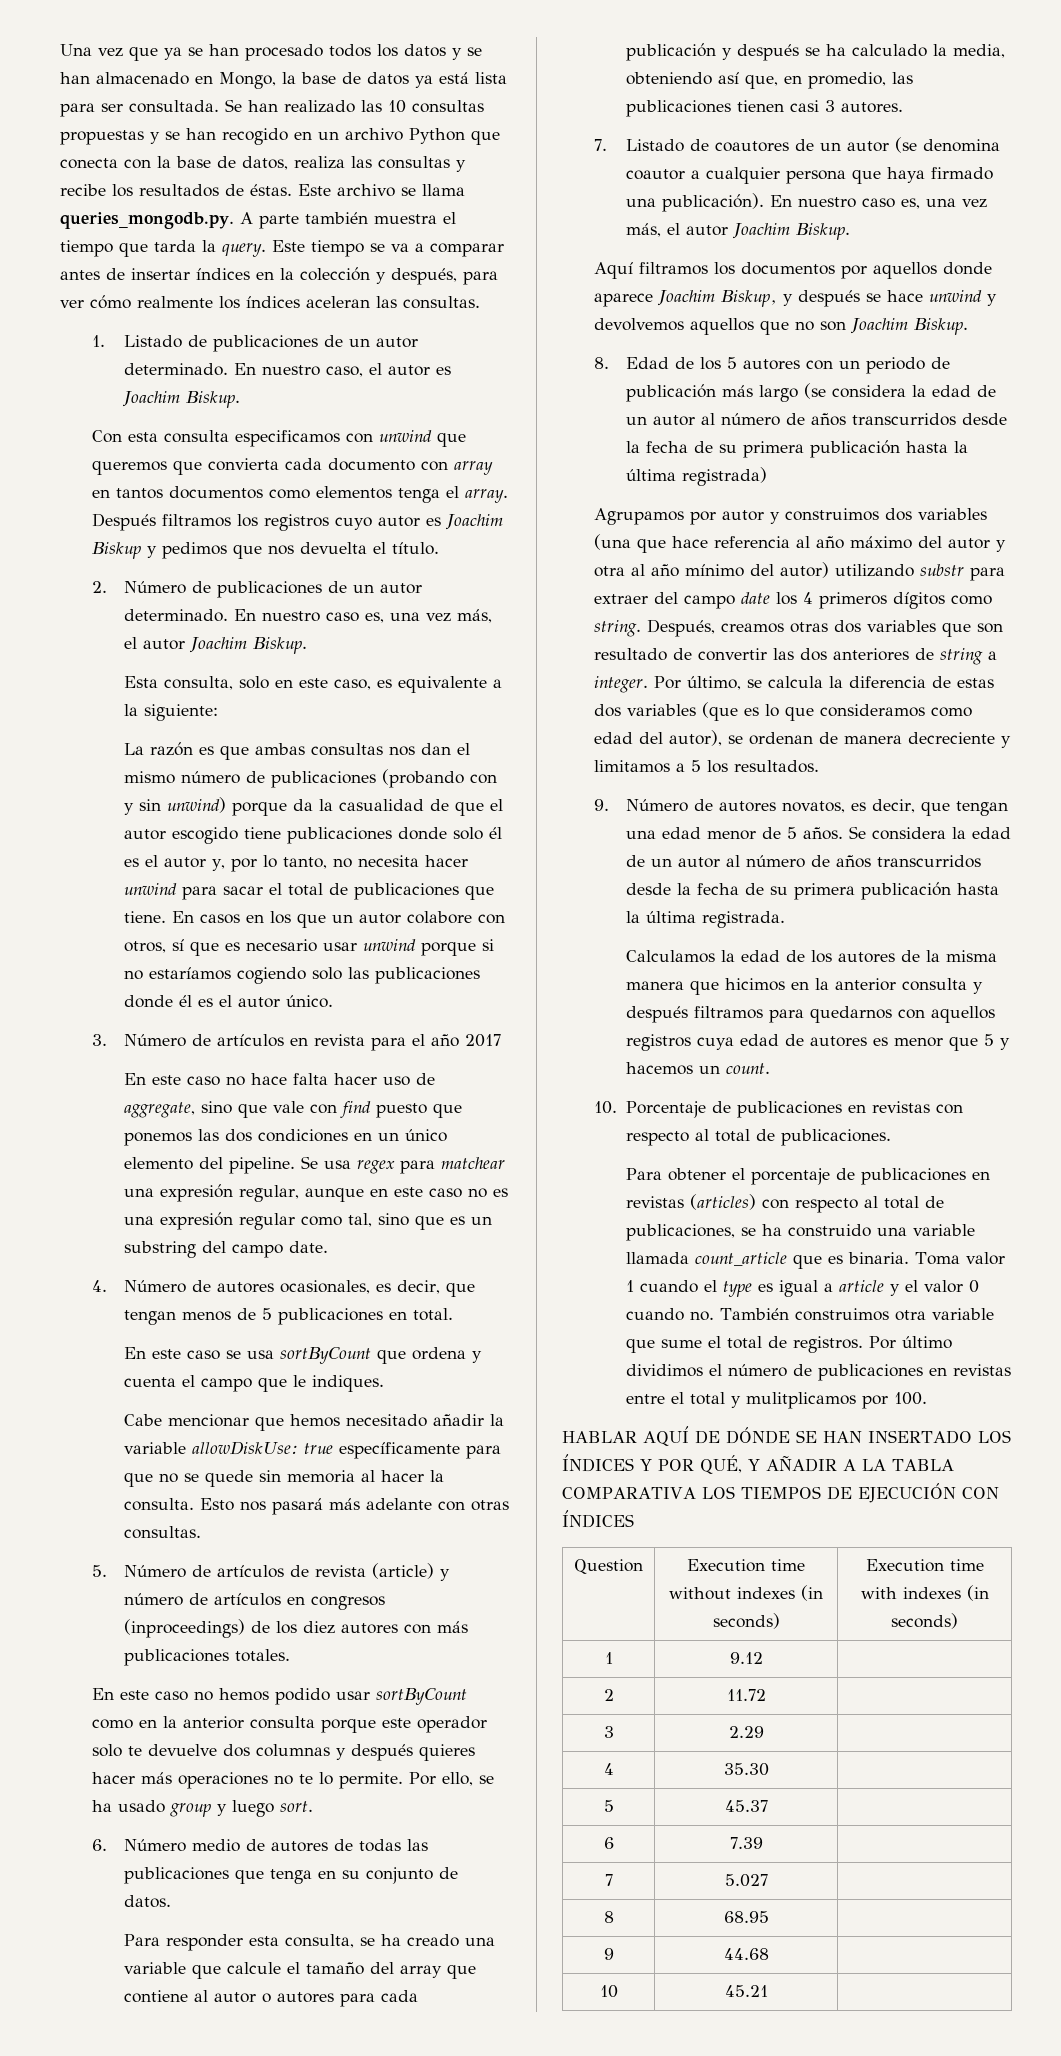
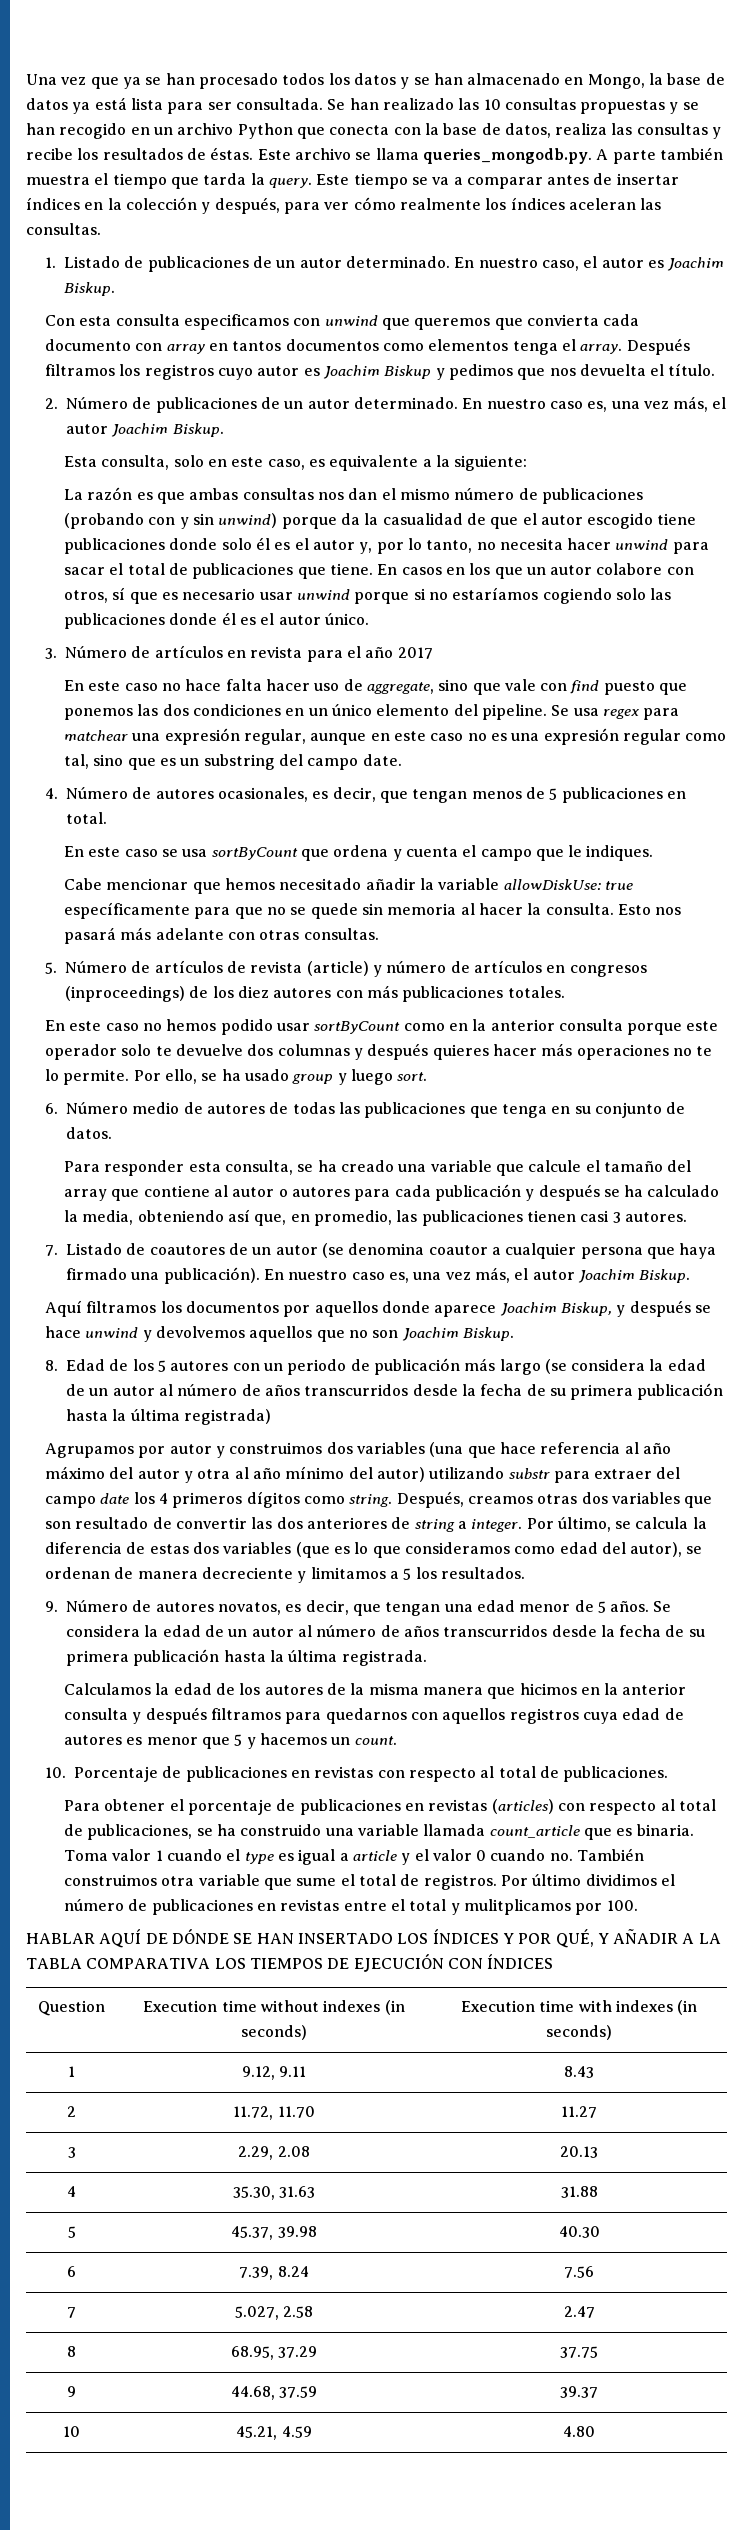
- 1 | 9.12 |
- 2 | 11.72 |
- 3 | 2.29 |
- 4 | 35.30 |
- 5 | 45.37 |
- 6 | 7.39 |
- 7 | 5.027 |
- 8 | 68.95 |
- 9 | 44.68 |
- 10 | 45.21 |
+ 1 | 9.12, 9.11 | 8.43
+ 2 | 11.72, 11.70 | 11.27
+ 3 | 2.29, 2.08 | 20.13
+ 4 | 35.30, 31.63 | 31.88
+ 5 | 45.37, 39.98 | 40.30
+ 6 | 7.39, 8.24 | 7.56
+ 7 | 5.027, 2.58 | 2.47
+ 8 | 68.95, 37.29 | 37.75
+ 9 | 44.68, 37.59 | 39.37
+ 10 | 45.21, 4.59 | 4.80

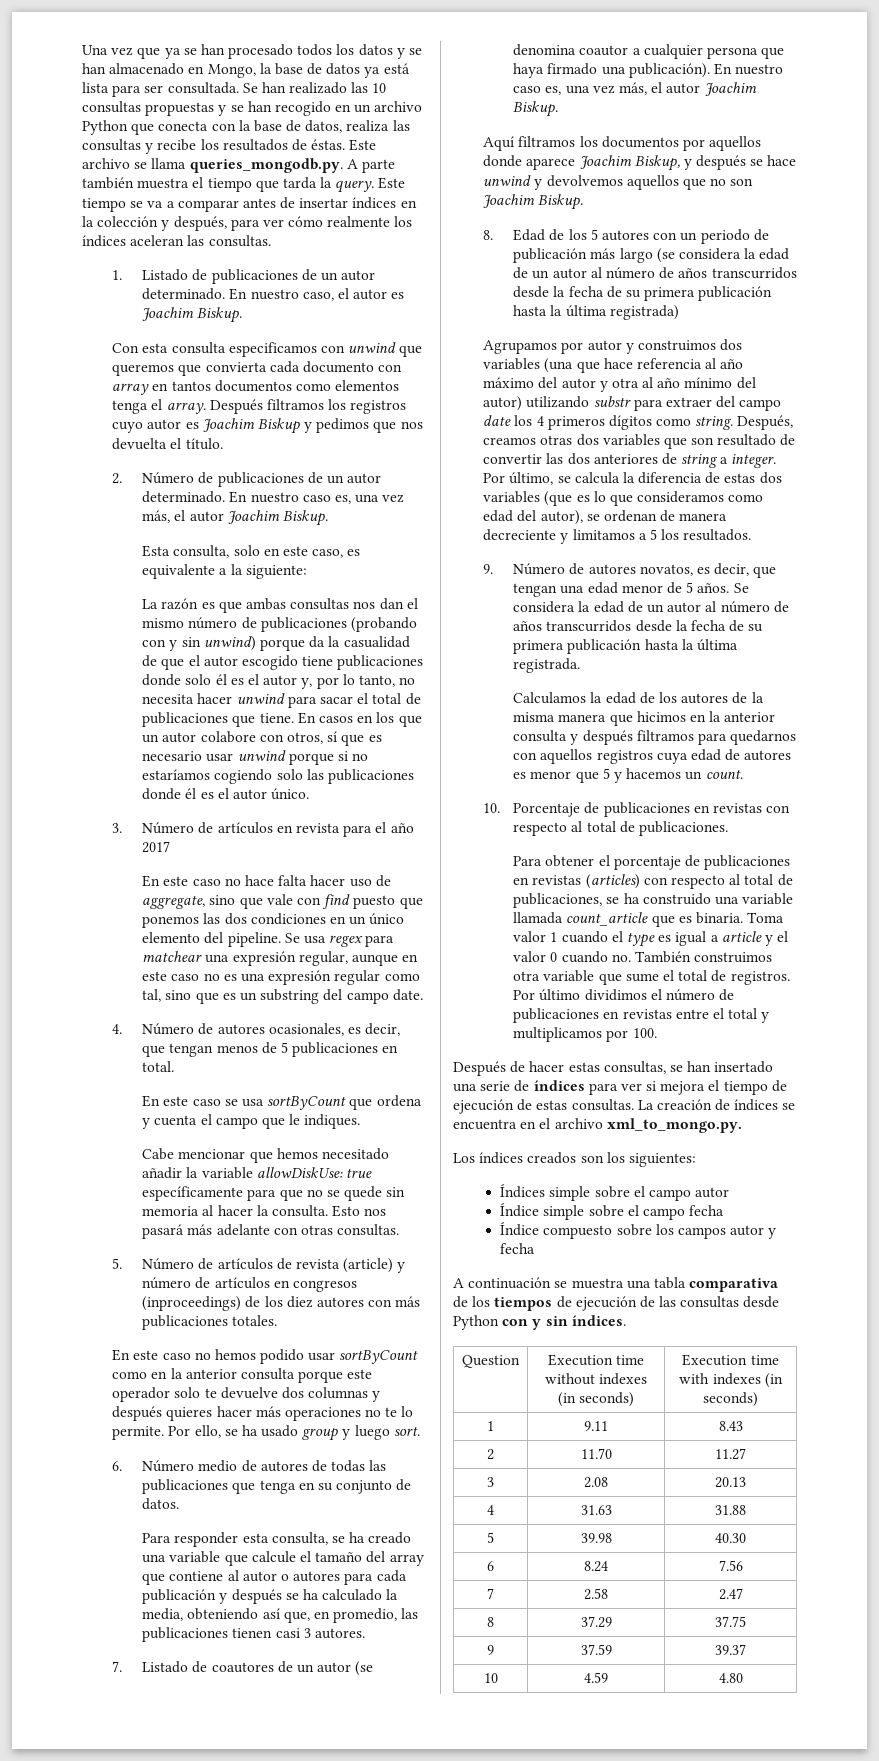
- Por último dividimos el número de publicaciones en revistas entre el total y mulitplicamos por 100.
+ Por último dividimos el número de publicaciones en revistas entre el total y multiplicamos por 100.
- HABLAR AQUÍ DE DÓNDE SE HAN INSERTADO LOS ÍNDICES Y POR QUÉ, Y AÑADIR A LA TABLA COMPARATIVA LOS TIEMPOS DE EJECUCIÓN CON ÍNDICES
+ Después de hacer estas consultas, se han insertado una serie de índices para ver si mejora el tiempo de ejecución de estas consultas. La creación de índices se encuentra en el archivo xml_to_mongo.py.
+ Los índices creados son los siguientes:
+ Índices simple sobre el campo autor
+ Índice simple sobre el campo fecha
+ Índice compuesto sobre los campos autor y fecha
+ A continuación se muestra una tabla comparativa de los tiempos de ejecución de las consultas desde Python con y sin índices.
- 1 | 9.12, 9.11 | 8.43
+ 1 | 9.11 | 8.43
- 2 | 11.72, 11.70 | 11.27
+ 2 | 11.70 | 11.27
- 3 | 2.29, 2.08 | 20.13
+ 3 | 2.08 | 20.13
- 4 | 35.30, 31.63 | 31.88
+ 4 | 31.63 | 31.88
- 5 | 45.37, 39.98 | 40.30
+ 5 | 39.98 | 40.30
- 6 | 7.39, 8.24 | 7.56
+ 6 | 8.24 | 7.56
- 7 | 5.027, 2.58 | 2.47
+ 7 | 2.58 | 2.47
- 8 | 68.95, 37.29 | 37.75
+ 8 | 37.29 | 37.75
- 9 | 44.68, 37.59 | 39.37
+ 9 | 37.59 | 39.37
- 10 | 45.21, 4.59 | 4.80
+ 10 | 4.59 | 4.80

